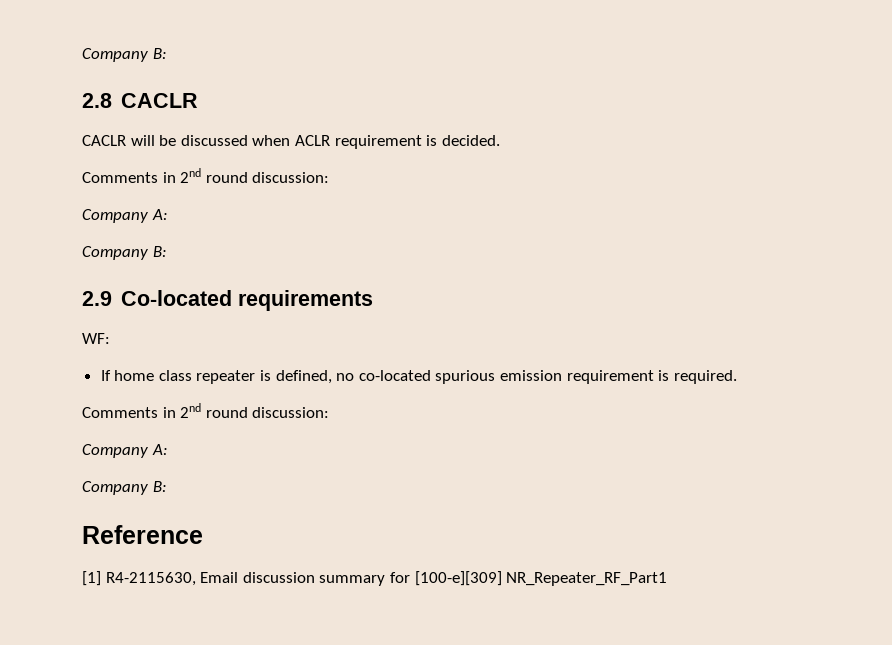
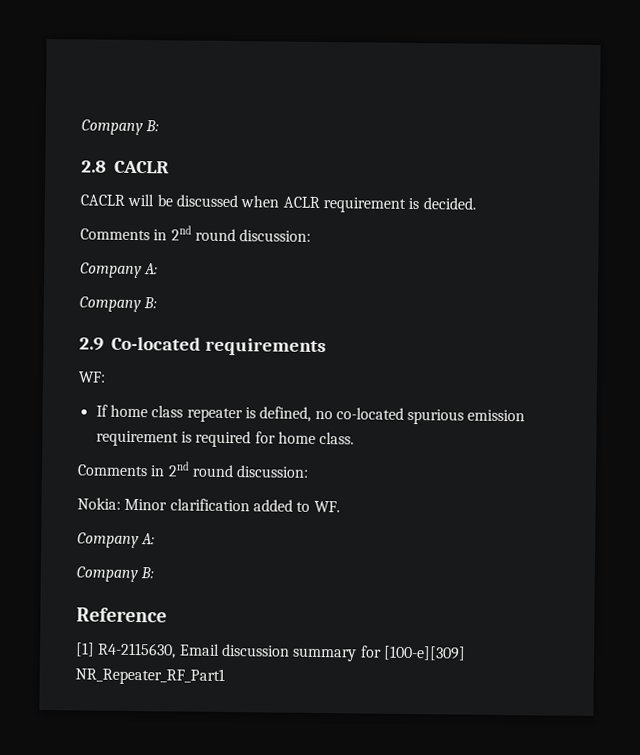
- If home class repeater is defined, no co-located spurious emission requirement is required.
+ If home class repeater is defined, no co-located spurious emission requirement is required for home class.
  Comments in 2nd round discussion:
+ Nokia: Minor clarification added to WF.

